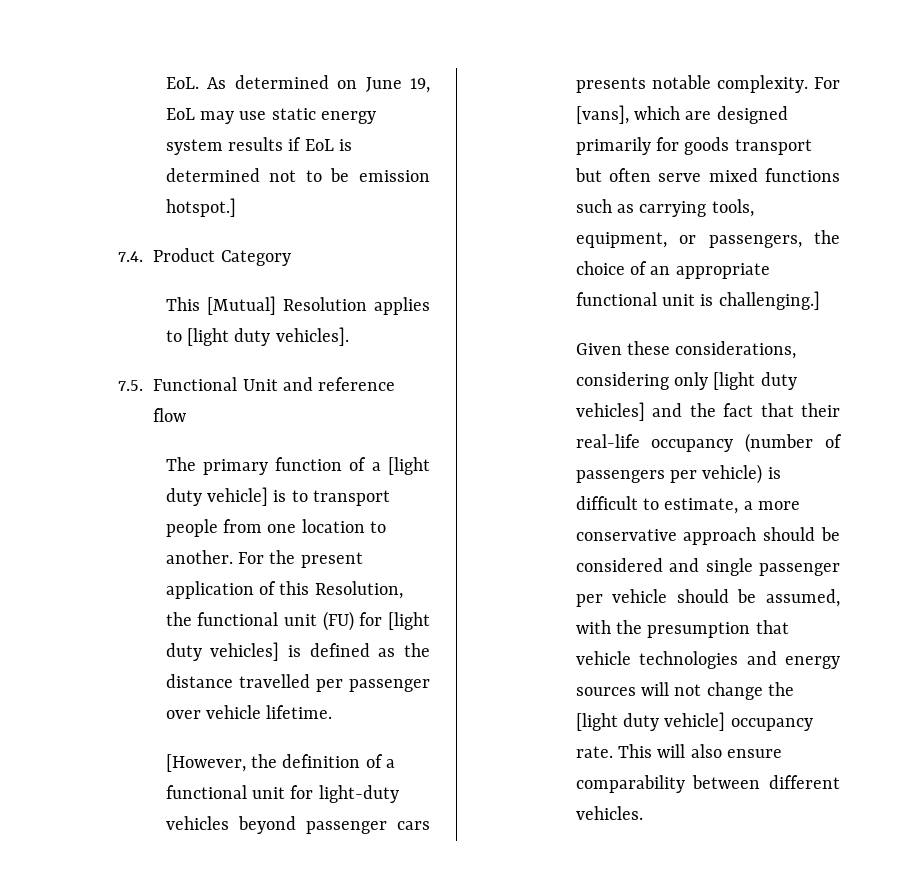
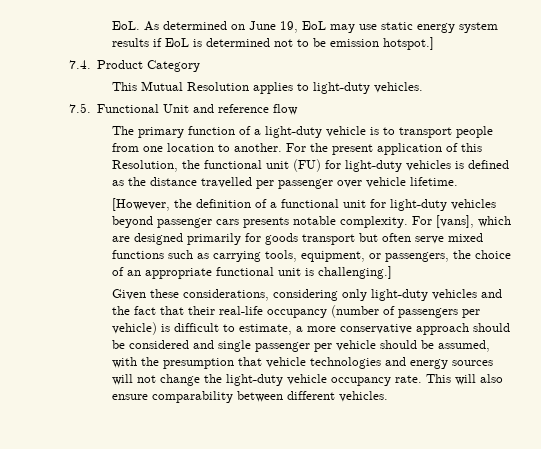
- This [Mutual] Resolution applies to [light duty vehicles].
+ This Mutual Resolution applies to light-duty vehicles.
- The primary function of a [light duty vehicle] is to transport people from one location to another.
+ The primary function of a light-duty vehicle is to transport people from one location to another.
- For the present application of this Resolution, the functional unit (FU) for [light duty vehicles] is defined as the distance travelled per passenger over vehicle lifetime.
+ For the present application of this Resolution, the functional unit (FU) for light-duty vehicles is defined as the distance travelled per passenger over vehicle lifetime.
- Given these considerations, considering only [light duty vehicles] and the fact that their real-life occupancy (number of passengers per vehicle) is difficult to estimate, a more conservative approach should be considered and single passenger per vehicle should be assumed, with the presumption that vehicle technologies and energy sources will not change the [light duty vehicle] occupancy rate.
+ Given these considerations, considering only light-duty vehicles and the fact that their real-life occupancy (number of passengers per vehicle) is difficult to estimate, a more conservative approach should be considered and single passenger per vehicle should be assumed, with the presumption that vehicle technologies and energy sources will not change the light-duty vehicle occupancy rate.

